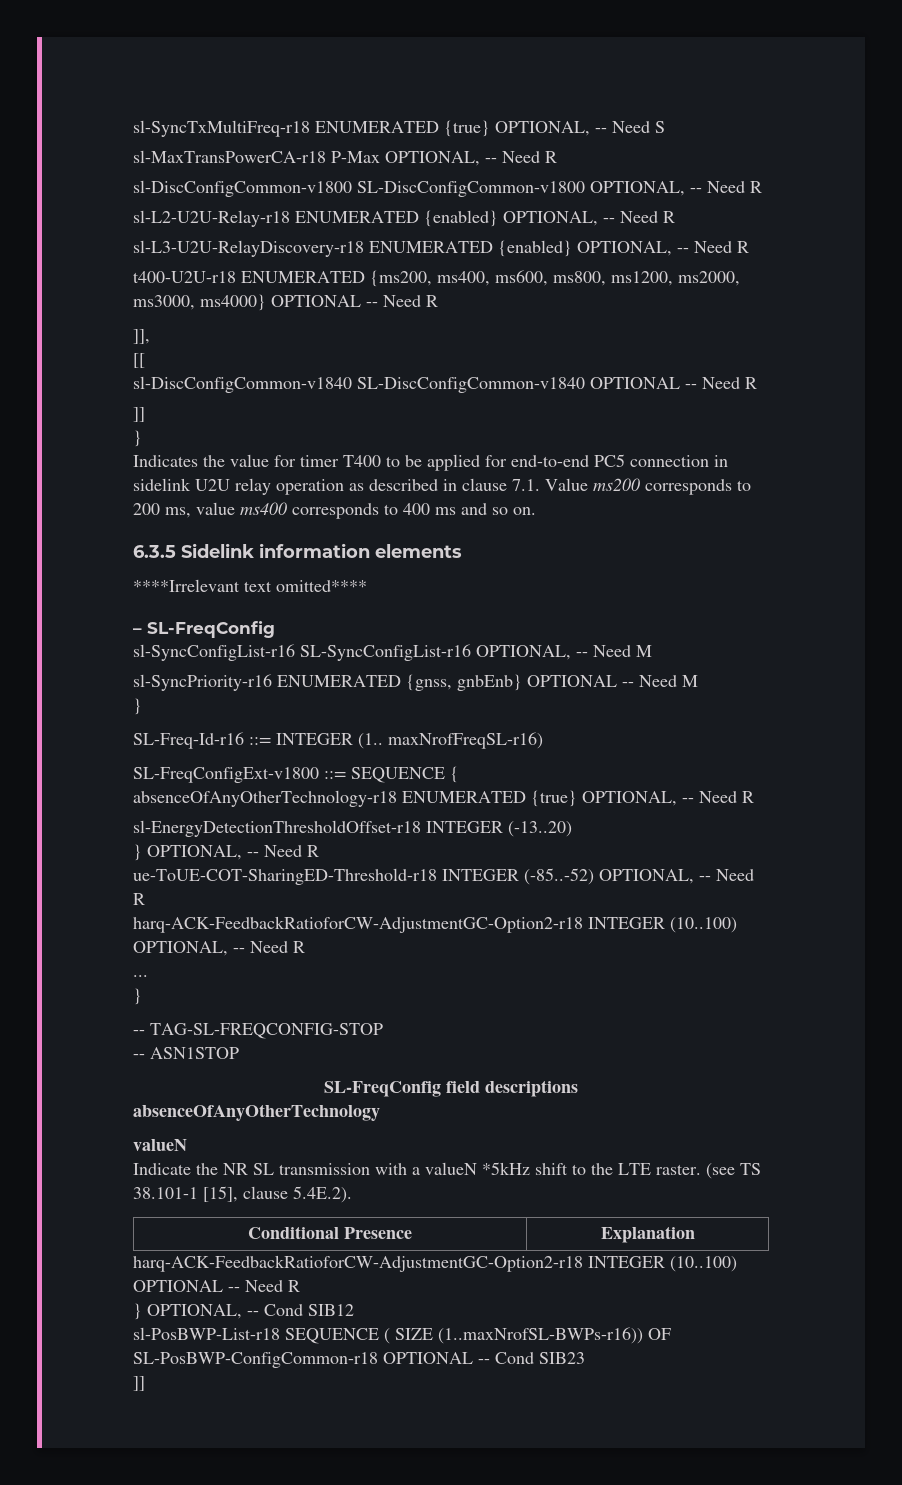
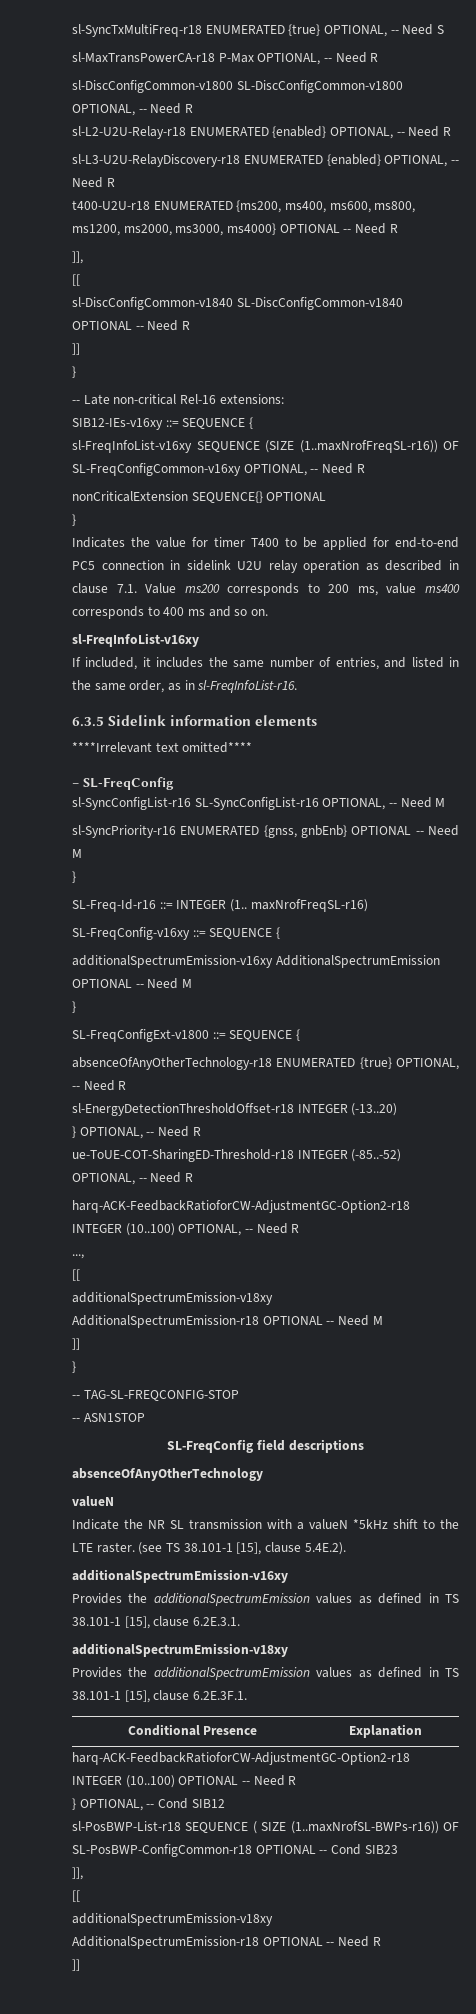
+ -- Late non-critical Rel-16 extensions:
+ SIB12-IEs-v16xy ::= SEQUENCE {
+ sl-FreqInfoList-v16xy SEQUENCE (SIZE (1..maxNrofFreqSL-r16)) OF SL-FreqConfigCommon-v16xy OPTIONAL, -- Need R
+ nonCriticalExtension SEQUENCE{} OPTIONAL
+ }
  Indicates the value for timer T400 to be applied for end-to-end PC5 connection in sidelink U2U relay operation as described in clause 7.1. Value ms200 corresponds to 200 ms, value ms400 corresponds to 400 ms and so on.
+ sl-FreqInfoList-v16xy
+ If included, it includes the same number of entries, and listed in the same order, as in sl-FreqInfoList-r16.
+ SL-FreqConfig-v16xy ::= SEQUENCE {
+ additionalSpectrumEmission-v16xy AdditionalSpectrumEmission OPTIONAL -- Need M
+ }
- ...
+ ...,
+ [[
+ additionalSpectrumEmission-v18xy AdditionalSpectrumEmission-r18 OPTIONAL -- Need M
+ ]]
  (see TS 38.101-1 [15], clause 5.4E.2).
+ additionalSpectrumEmission-v16xy
+ Provides the additionalSpectrumEmission values as defined in TS 38.101-1 [15], clause 6.2E.3.1.
+ additionalSpectrumEmission-v18xy
+ Provides the additionalSpectrumEmission values as defined in TS 38.101-1 [15], clause 6.2E.3F.1.
  sl-PosBWP-List-r18 SEQUENCE ( SIZE (1..maxNrofSL-BWPs-r16)) OF SL-PosBWP-ConfigCommon-r18 OPTIONAL -- Cond SIB23
+ ]],
+ [[
+ additionalSpectrumEmission-v18xy AdditionalSpectrumEmission-r18 OPTIONAL -- Need R

